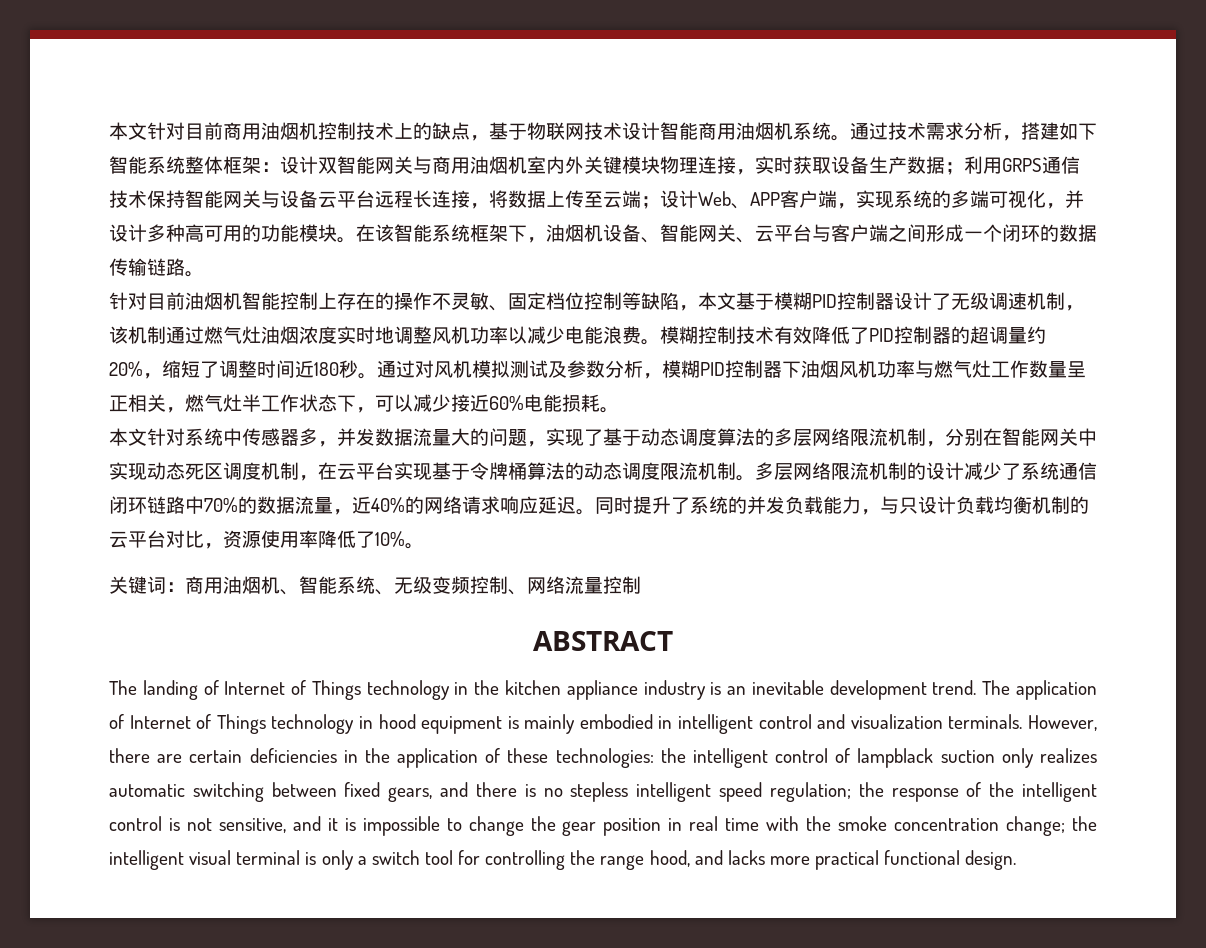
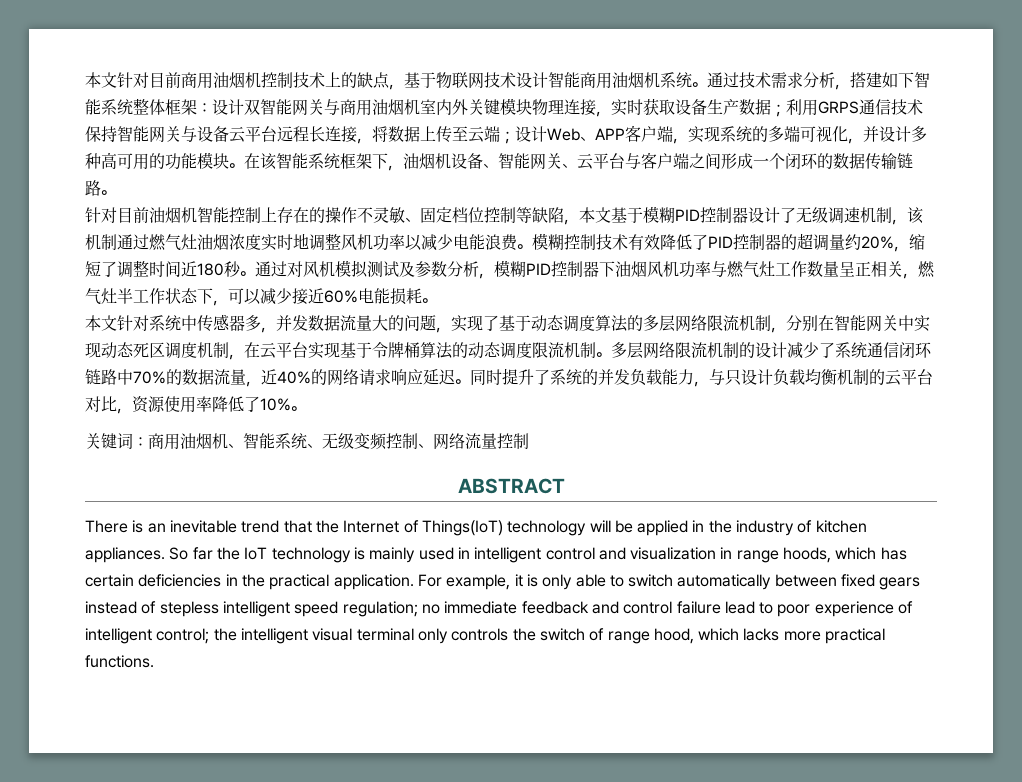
- The landing of Internet of Things technology in the kitchen appliance industry is an inevitable development trend. The application of Internet of Things technology in hood equipment is mainly embodied in intelligent control and visualization terminals. However, there are certain deficiencies in the application of these technologies: the intelligent control of lampblack suction only realizes automatic switching between fixed gears, and there is no stepless intelligent speed regulation; the response of the intelligent control is not sensitive, and it is impossible to change the gear position in real time with the smoke concentration change; the intelligent visual terminal is only a switch tool for controlling the range hood, and lacks more practical functional design.
+ There is an inevitable trend that the Internet of Things(IoT) technology will be applied in the industry of kitchen appliances. So far the IoT technology is mainly used in intelligent control and visualization in range hoods, which has certain deficiencies in the practical application. For example, it is only able to switch automatically between fixed gears instead of stepless intelligent speed regulation; no immediate feedback and control failure lead to poor experience of intelligent control; the intelligent visual terminal only controls the switch of range hood, which lacks more practical functions.

